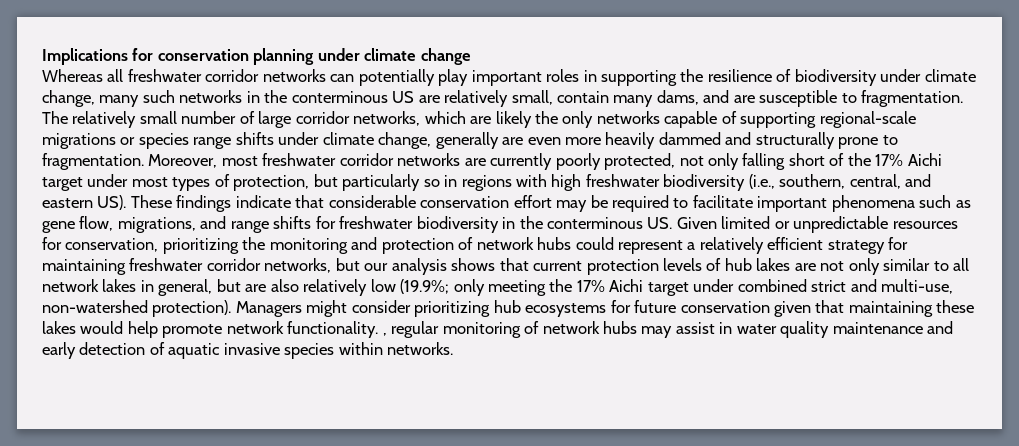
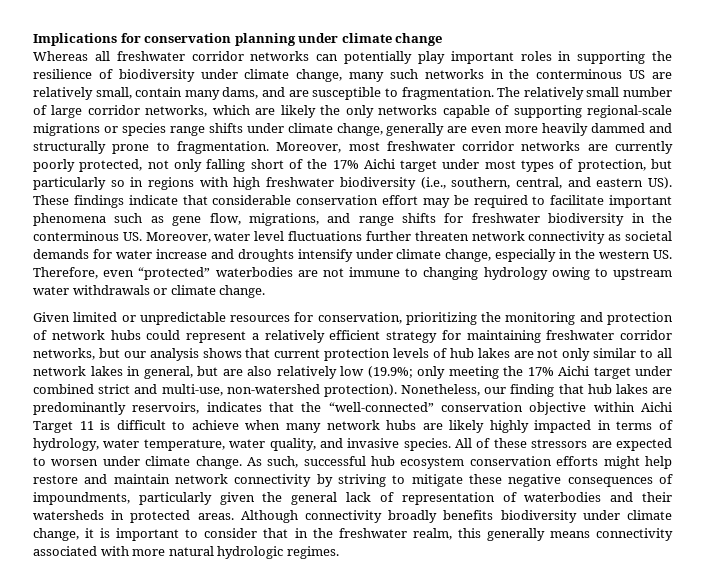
- Moreover, most freshwater corridor networks are currently poorly protected, not only falling short of the 17% Aichi target under most types of protection, but particularly so in regions with high freshwater biodiversity (i.e., southern, central, and eastern US). These findings indicate that considerable conservation effort may be required to facilitate important phenomena such as gene flow, migrations, and range shifts for freshwater biodiversity in the conterminous US. Given limited or unpredictable resources for conservation, prioritizing the monitoring and protection of network hubs could represent a relatively efficient strategy for maintaining freshwater corridor networks, but our analysis shows that current protection levels of hub lakes are not only similar to all network lakes in general, but are also relatively low (19.9%;
+ Moreover, most freshwater corridor networks are currently poorly protected, not only falling short of the 17% Aichi target under most types of protection, but particularly so in regions with high freshwater biodiversity (i.e., southern, central, and eastern US). These findings indicate that considerable conservation effort may be required to facilitate important phenomena such as gene flow, migrations, and range shifts for freshwater biodiversity in the conterminous US. Moreover, water level fluctuations further threaten network connectivity as societal demands for water increase and droughts intensify under climate change, especially in the western US. Therefore, even “protected” waterbodies are not immune to changing hydrology owing to upstream water withdrawals or climate change.
+ Given limited or unpredictable resources for conservation, prioritizing the monitoring and protection of network hubs could represent a relatively efficient strategy for maintaining freshwater corridor networks, but our analysis shows that current protection levels of hub lakes are not only similar to all network lakes in general, but are also relatively low (19.9%;
- Managers might consider prioritizing hub ecosystems for future conservation given that maintaining these lakes would help promote network functionality. , regular monitoring of network hubs may assist in water quality maintenance and early detection of aquatic invasive species within networks.
+ Nonetheless, our finding that hub lakes are predominantly reservoirs, indicates that the “well-connected” conservation objective within Aichi Target 11 is difficult to achieve when many network hubs are likely highly impacted in terms of hydrology, water temperature, water quality, and invasive species. All of these stressors are expected to worsen under climate change. As such, successful hub ecosystem conservation efforts might help restore and maintain network connectivity by striving to mitigate these negative consequences of impoundments, particularly given the general lack of representation of waterbodies and their watersheds in protected areas. Although connectivity broadly benefits biodiversity under climate change, it is important to consider that in the freshwater realm, this generally means connectivity associated with more natural hydrologic regimes.

